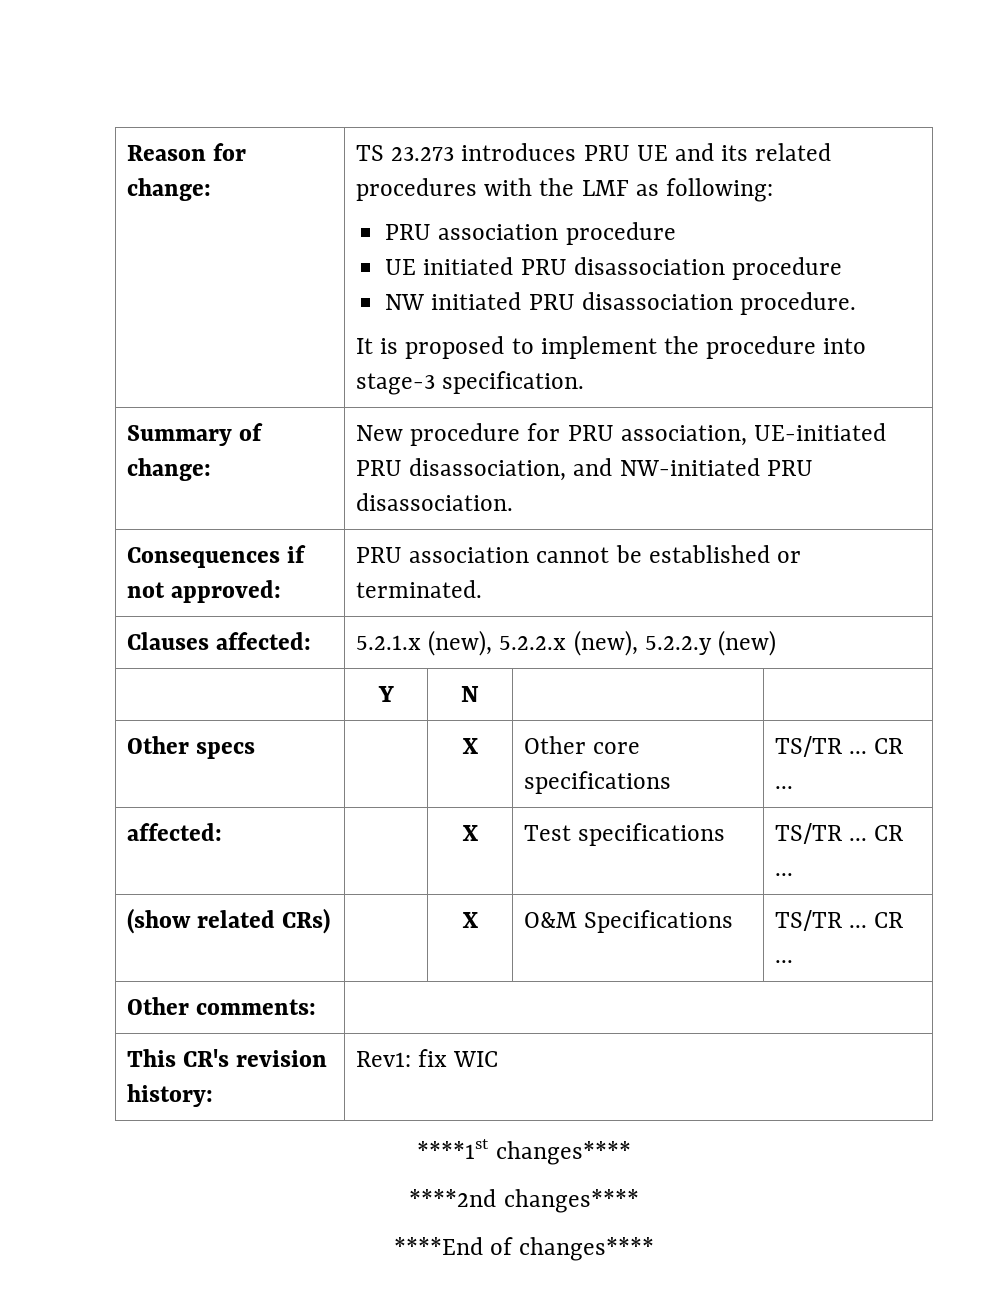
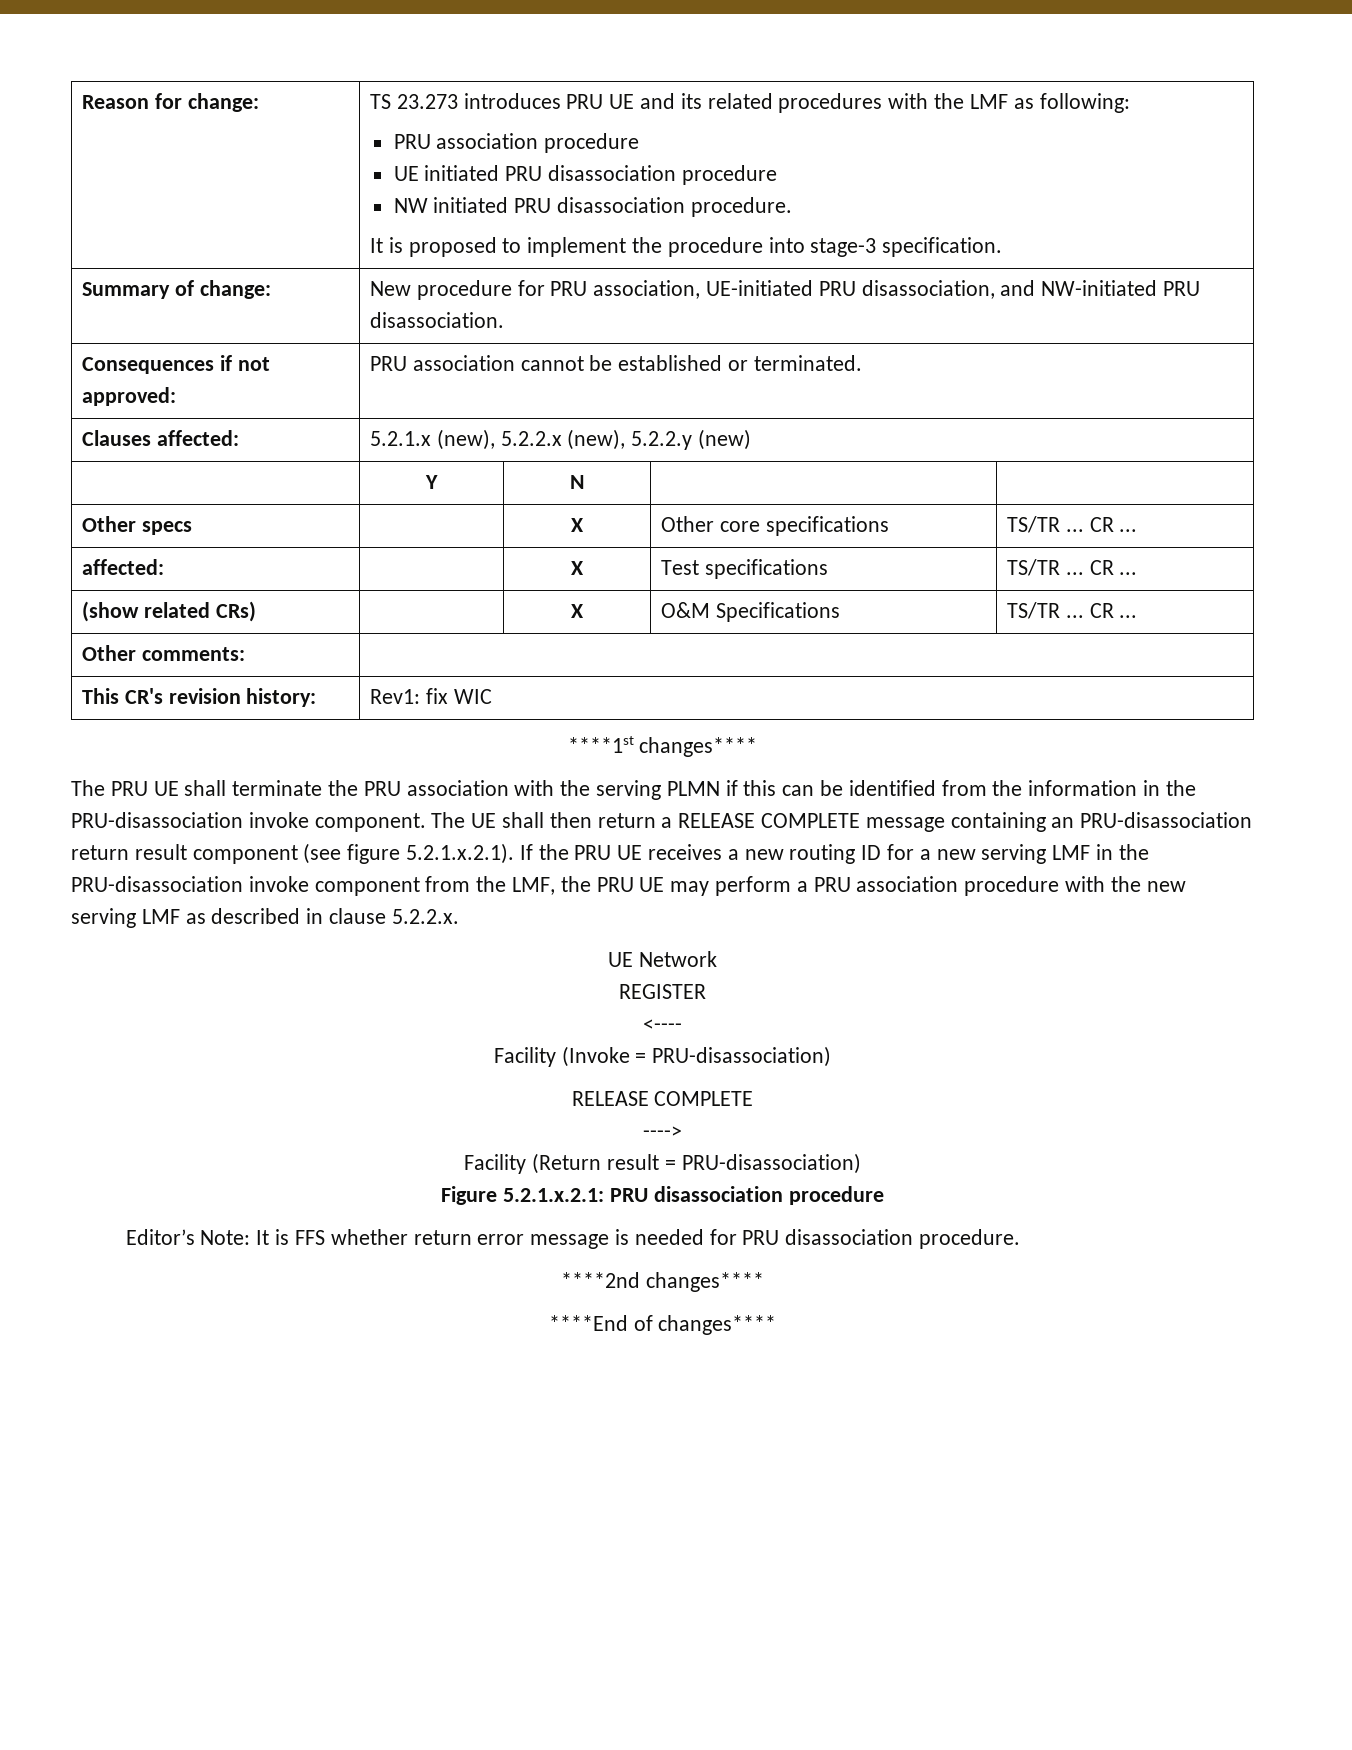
+ The PRU UE shall terminate the PRU association with the serving PLMN if this can be identified from the information in the PRU-disassociation invoke component. The UE shall then return a RELEASE COMPLETE message containing an PRU-disassociation return result component (see figure 5.2.1.x.2.1). If the PRU UE receives a new routing ID for a new serving LMF in the PRU-disassociation invoke component from the LMF, the PRU UE may perform a PRU association procedure with the new serving LMF as described in clause 5.2.2.x.
+ UE Network
+ REGISTER
+ <----
+ Facility (Invoke = PRU-disassociation)
+ RELEASE COMPLETE
+ ---->
+ Facility (Return result = PRU-disassociation)
+ Figure 5.2.1.x.2.1: PRU disassociation procedure
+ Editor’s Note: It is FFS whether return error message is needed for PRU disassociation procedure.

